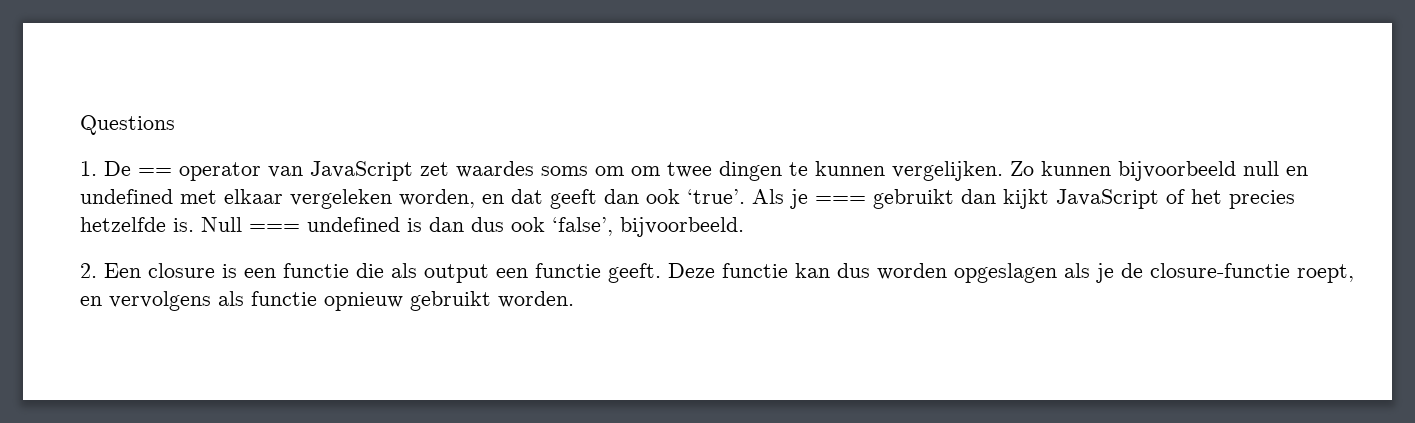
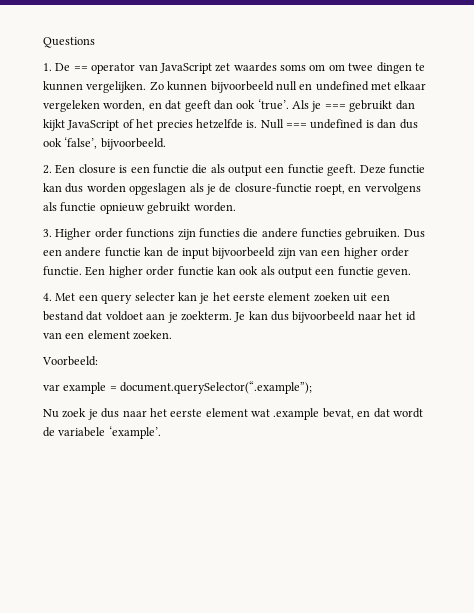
+ 3. Higher order functions zijn functies die andere functies gebruiken. Dus een andere functie kan de input bijvoorbeeld zijn van een higher order functie. Een higher order functie kan ook als output een functie geven.
+ 4. Met een query selecter kan je het eerste element zoeken uit een bestand dat voldoet aan je zoekterm. Je kan dus bijvoorbeeld naar het id van een element zoeken.
+ Voorbeeld:
+ var example = document.querySelector(“.example”);
+ Nu zoek je dus naar het eerste element wat .example bevat, en dat wordt de variabele ‘example’.

